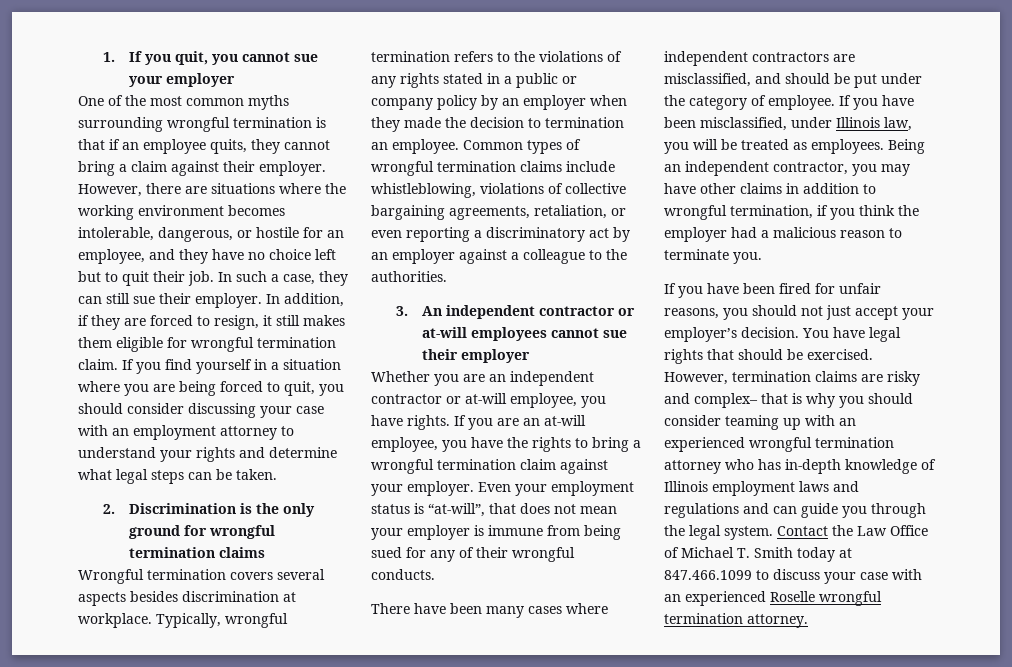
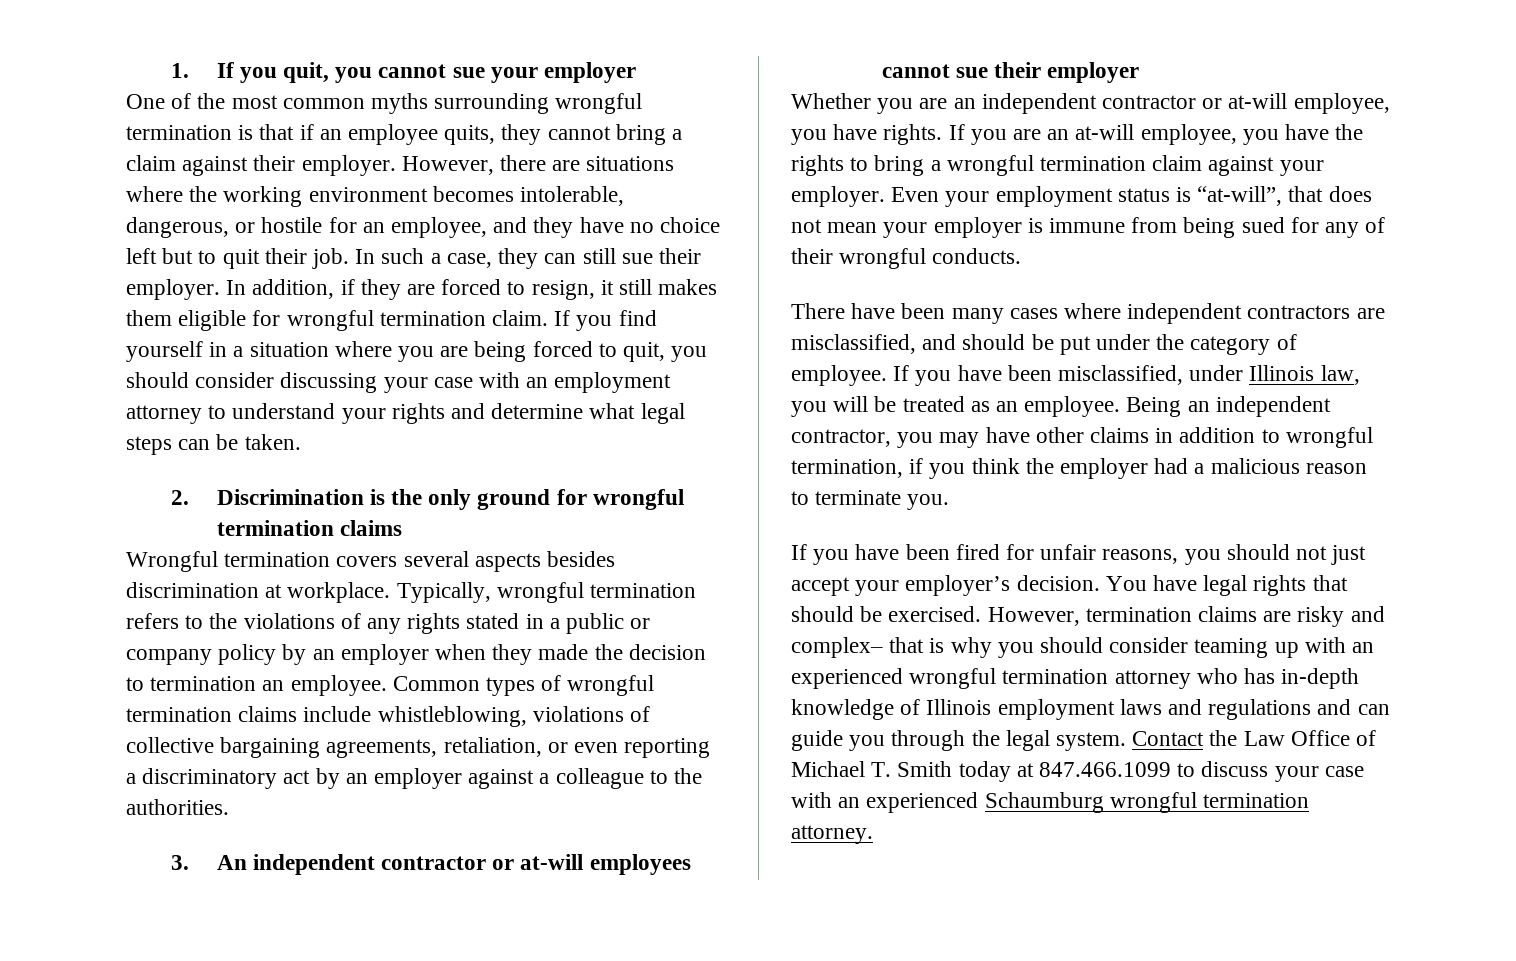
- If you have been misclassified, under Illinois law, you will be treated as employees.
+ If you have been misclassified, under Illinois law, you will be treated as an employee.
- Contact the Law Office of Michael T. Smith today at 847.466.1099 to discuss your case with an experienced Roselle wrongful termination attorney.
+ Contact the Law Office of Michael T. Smith today at 847.466.1099 to discuss your case with an experienced Schaumburg wrongful termination attorney.

